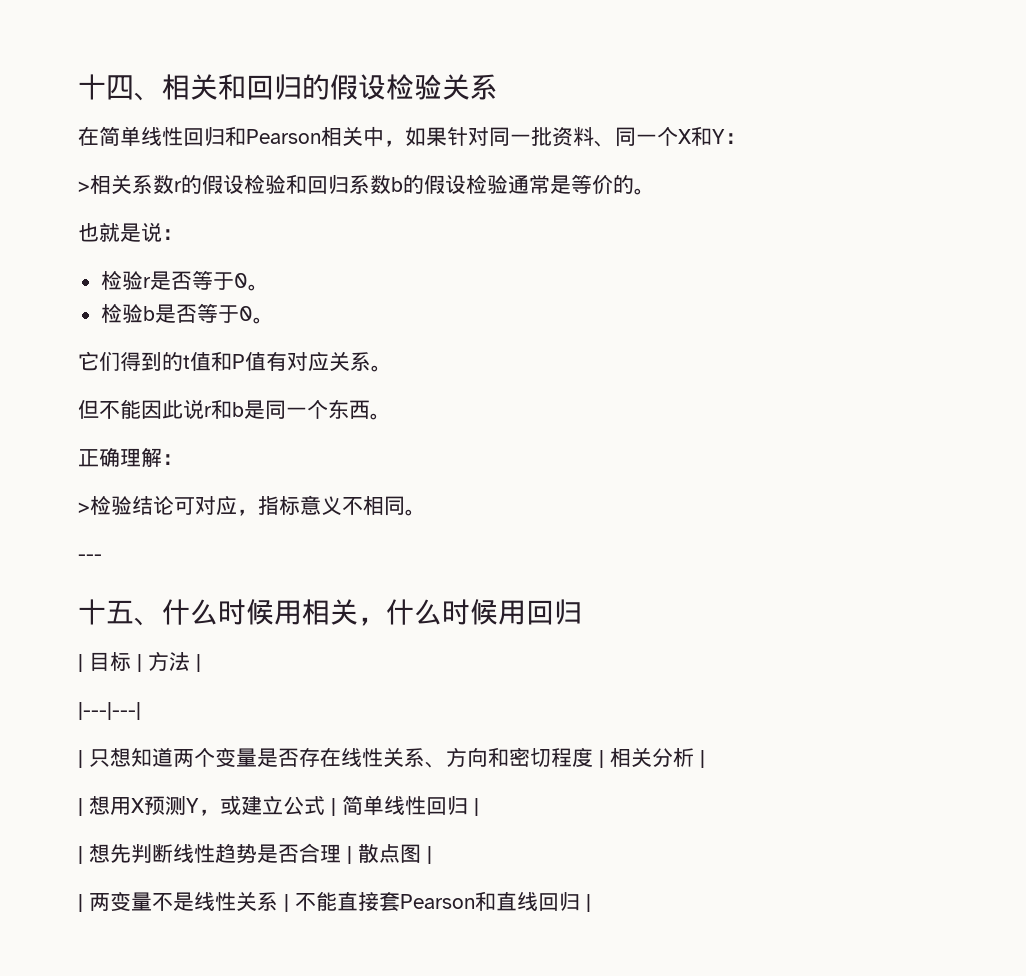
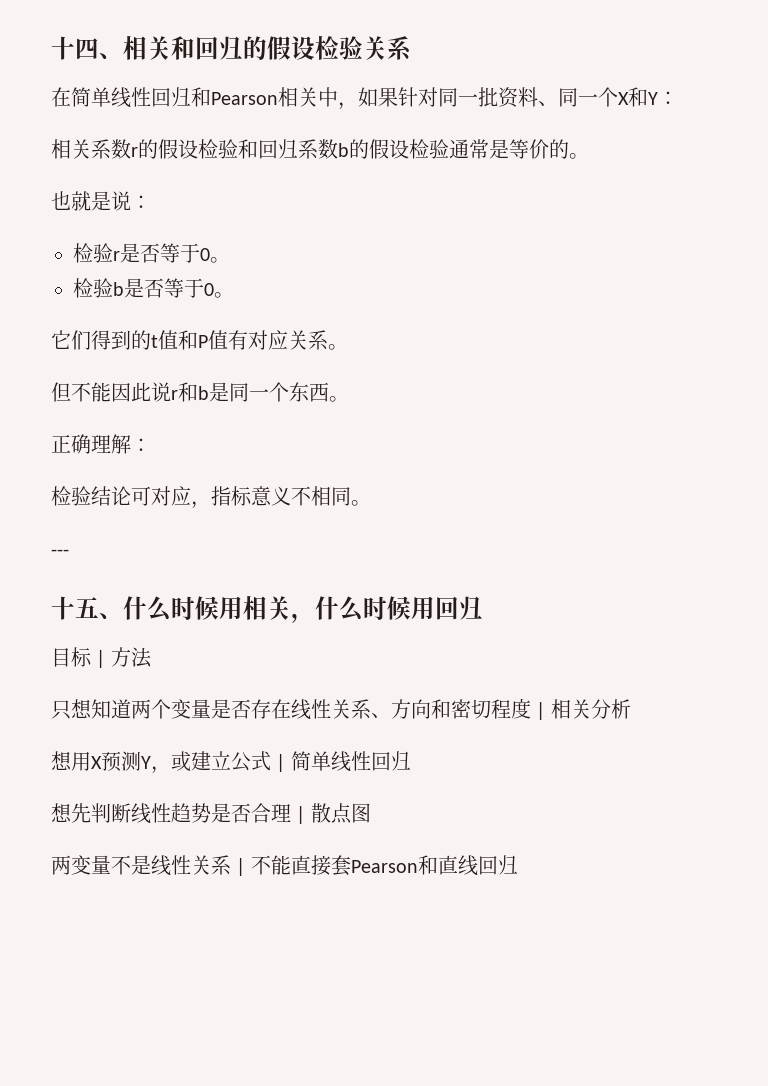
- >相关系数r的假设检验和回归系数b的假设检验通常是等价的。
+ 相关系数r的假设检验和回归系数b的假设检验通常是等价的。
- >检验结论可对应，指标意义不相同。
+ 检验结论可对应，指标意义不相同。
- | 目标 | 方法 |
- |---|---|
- | 只想知道两个变量是否存在线性关系、方向和密切程度 | 相关分析 |
- | 想用X预测Y，或建立公式 | 简单线性回归 |
- | 想先判断线性趋势是否合理 | 散点图 |
- | 两变量不是线性关系 | 不能直接套Pearson和直线回归 |
+ 目标 | 方法
+ 只想知道两个变量是否存在线性关系、方向和密切程度 | 相关分析
+ 想用X预测Y，或建立公式 | 简单线性回归
+ 想先判断线性趋势是否合理 | 散点图
+ 两变量不是线性关系 | 不能直接套Pearson和直线回归

